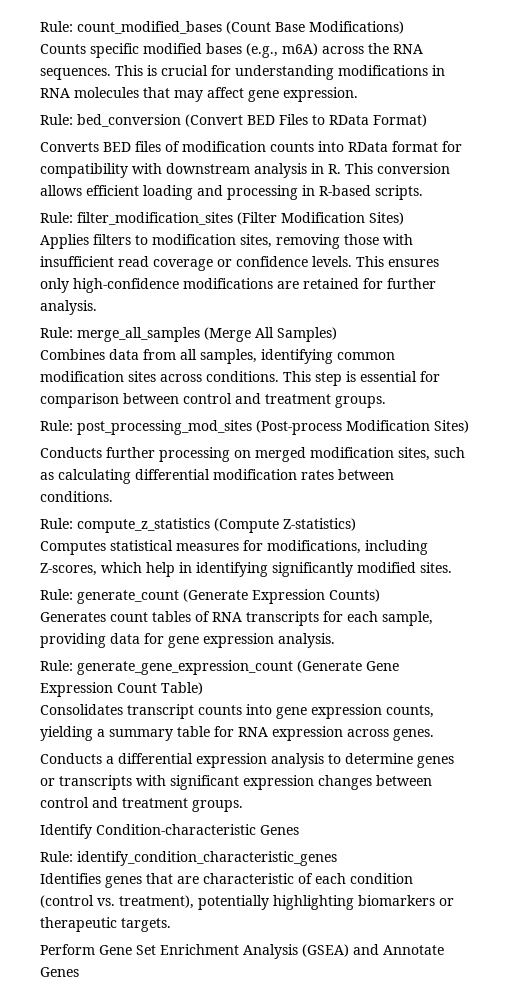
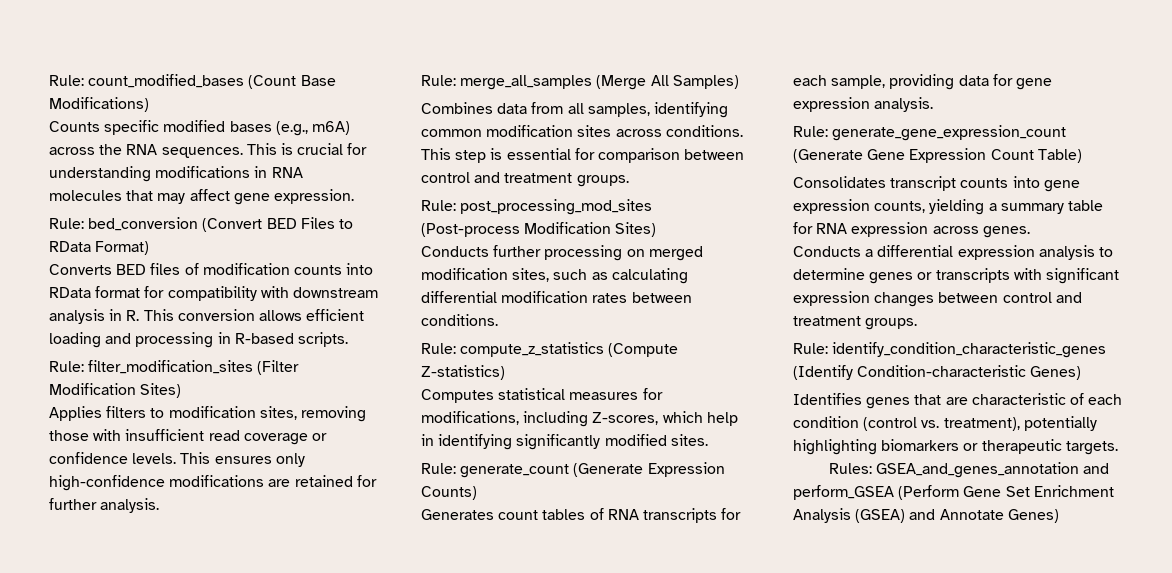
- Identify Condition-characteristic Genes
- Rule: identify_condition_characteristic_genes
+ Rule: identify_condition_characteristic_genes (Identify Condition-characteristic Genes)
- Perform Gene Set Enrichment Analysis (GSEA) and Annotate Genes
+ Rules: GSEA_and_genes_annotation and perform_GSEA (Perform Gene Set Enrichment Analysis (GSEA) and Annotate Genes)

